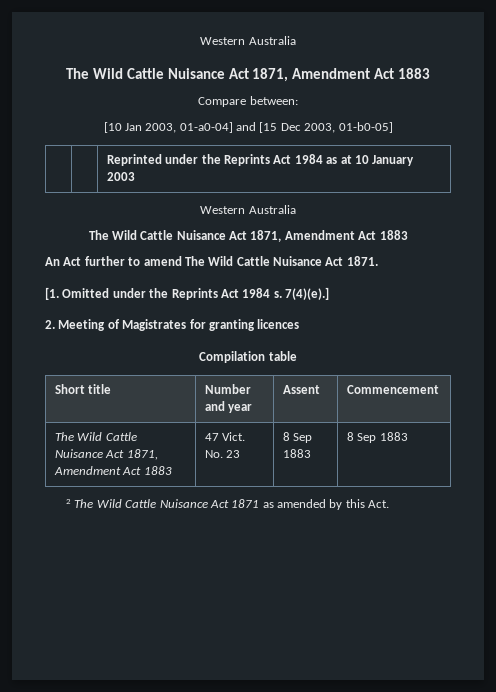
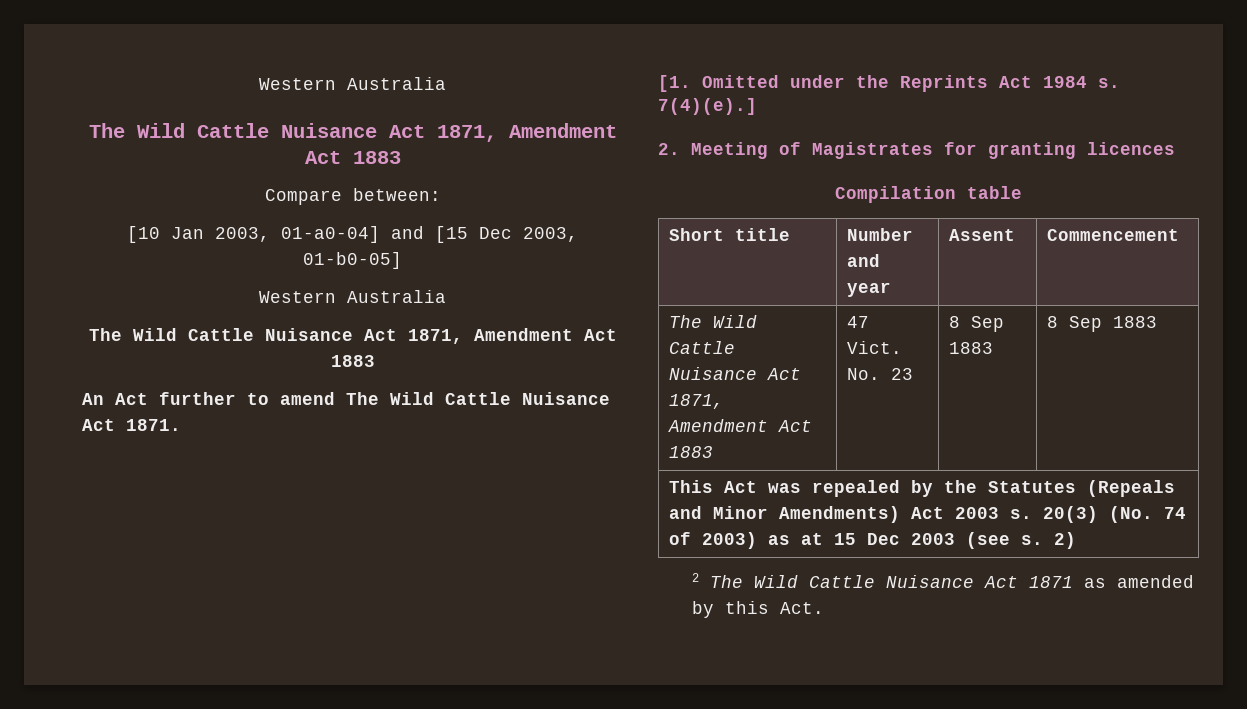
- | | Reprinted under the Reprints Act 1984 as at 10 January 2003
+ This Act was repealed by the Statutes (Repeals and Minor Amendments) Act 2003 s. 20(3) (No. 74 of 2003) as at 15 Dec 2003 (see s. 2)

